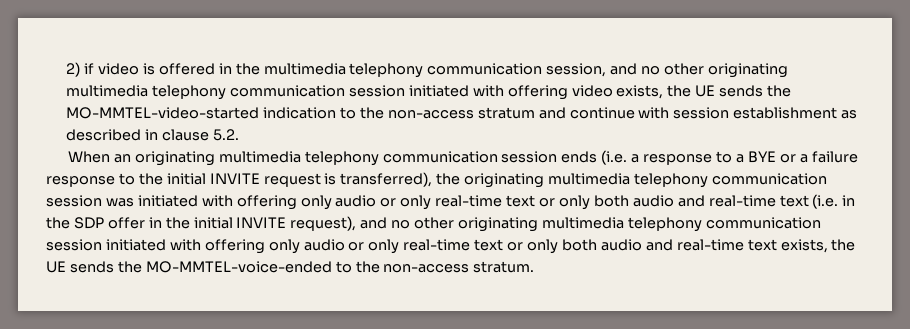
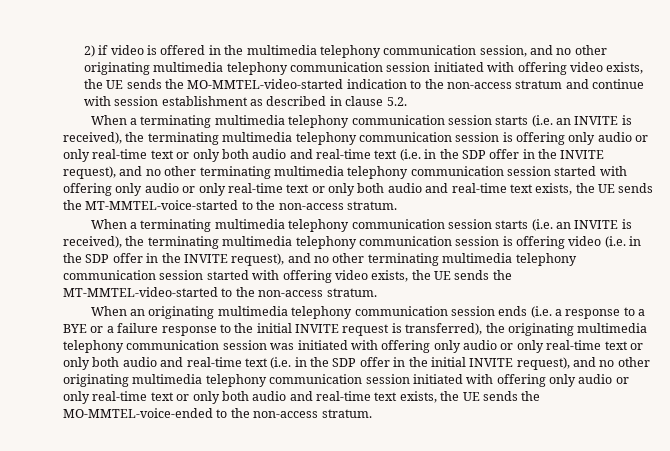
+ When a terminating multimedia telephony communication session starts (i.e. an INVITE is received), the terminating multimedia telephony communication session is offering only audio or only real-time text or only both audio and real-time text (i.e. in the SDP offer in the INVITE request), and no other terminating multimedia telephony communication session started with offering only audio or only real-time text or only both audio and real-time text exists, the UE sends the MT-MMTEL-voice-started to the non-access stratum.
+ When a terminating multimedia telephony communication session starts (i.e. an INVITE is received), the terminating multimedia telephony communication session is offering video (i.e. in the SDP offer in the INVITE request), and no other terminating multimedia telephony communication session started with offering video exists, the UE sends the MT-MMTEL-video-started to the non-access stratum.

